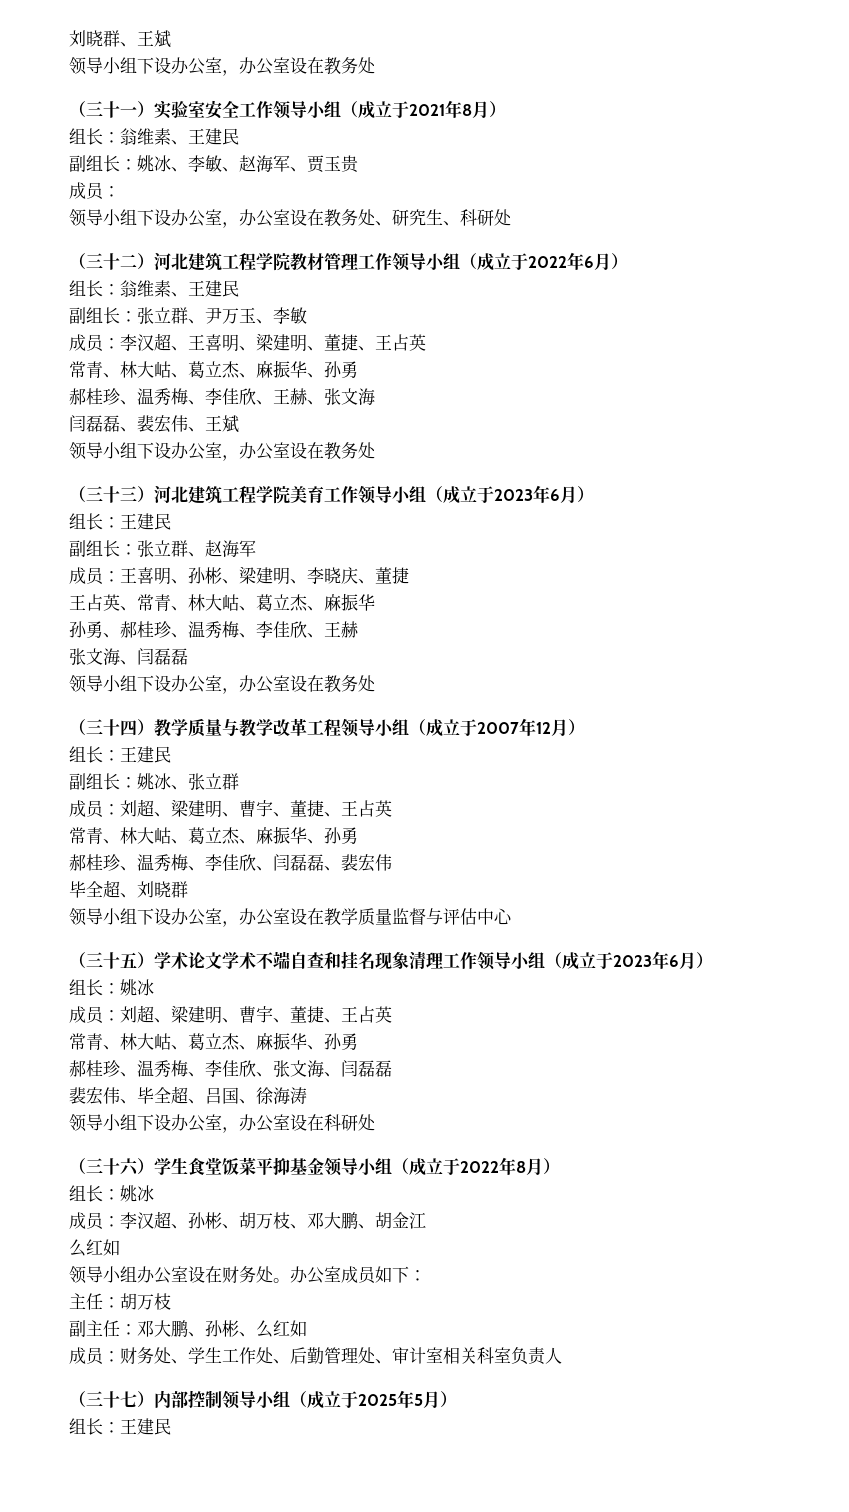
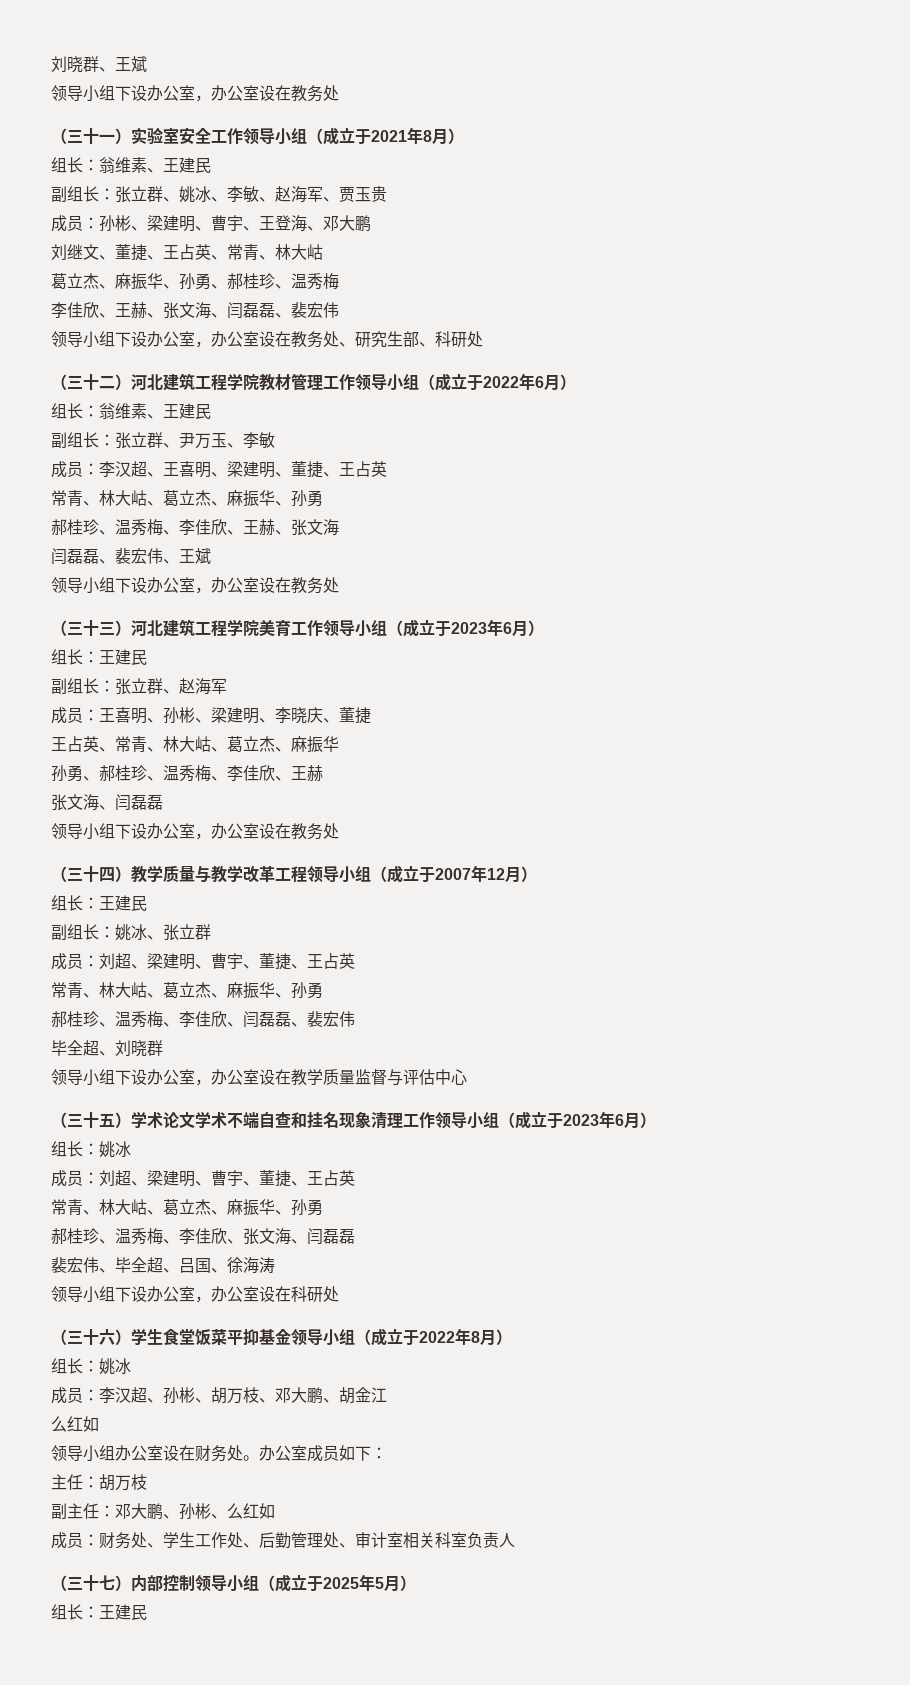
- 副组长：姚冰、李敏、赵海军、贾玉贵
- 成员：
+ 副组长：张立群、姚冰、李敏、赵海军、贾玉贵
+ 成员：孙彬、梁建明、曹宇、王登海、邓大鹏
+ 刘继文、董捷、王占英、常青、林大岵
+ 葛立杰、麻振华、孙勇、郝桂珍、温秀梅
+ 李佳欣、王赫、张文海、闫磊磊、裴宏伟
- 领导小组下设办公室，办公室设在教务处、研究生、科研处
+ 领导小组下设办公室，办公室设在教务处、研究生部、科研处

